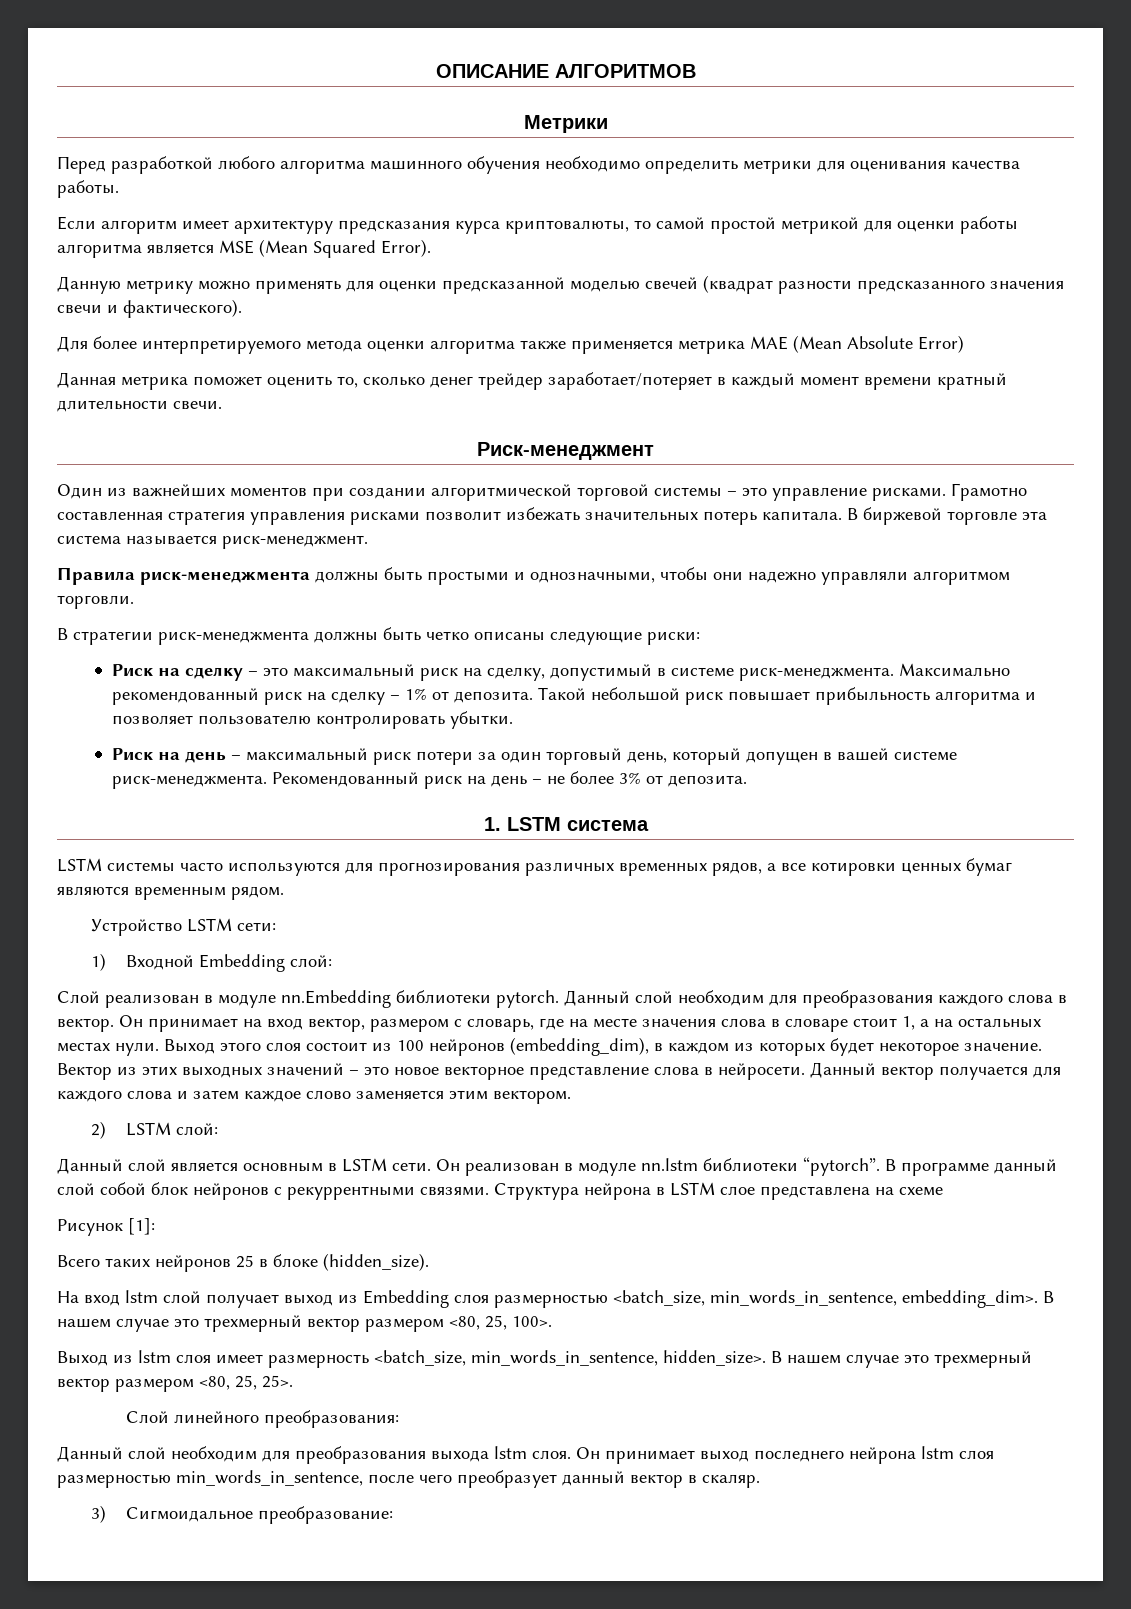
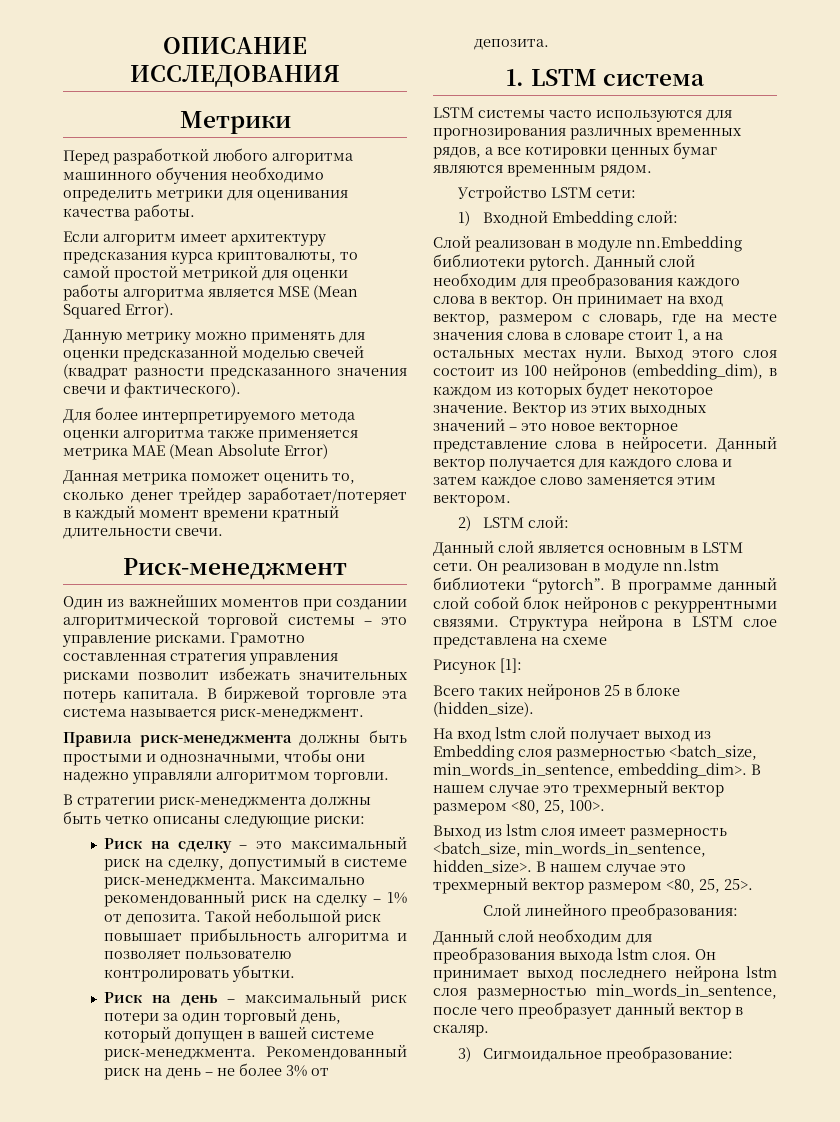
- ОПИСАНИЕ АЛГОРИТМОВ
+ ОПИСАНИЕ ИССЛЕДОВАНИЯ

